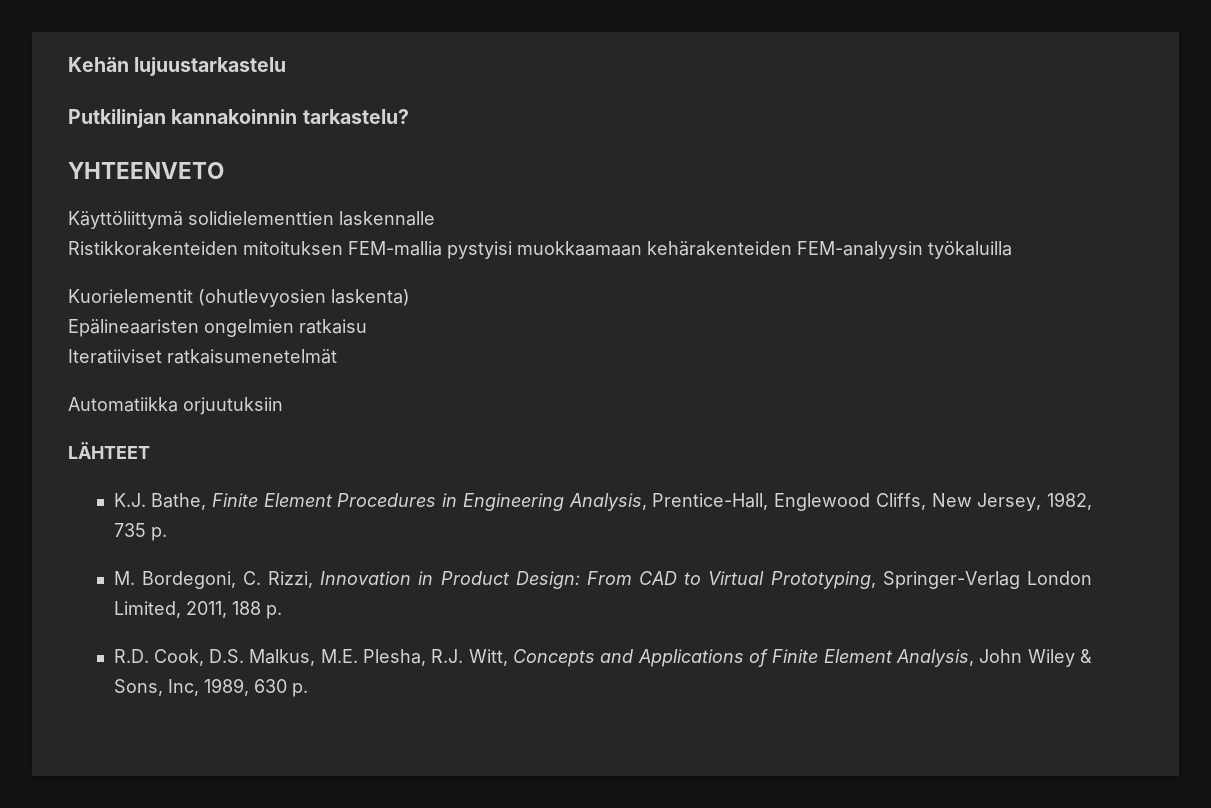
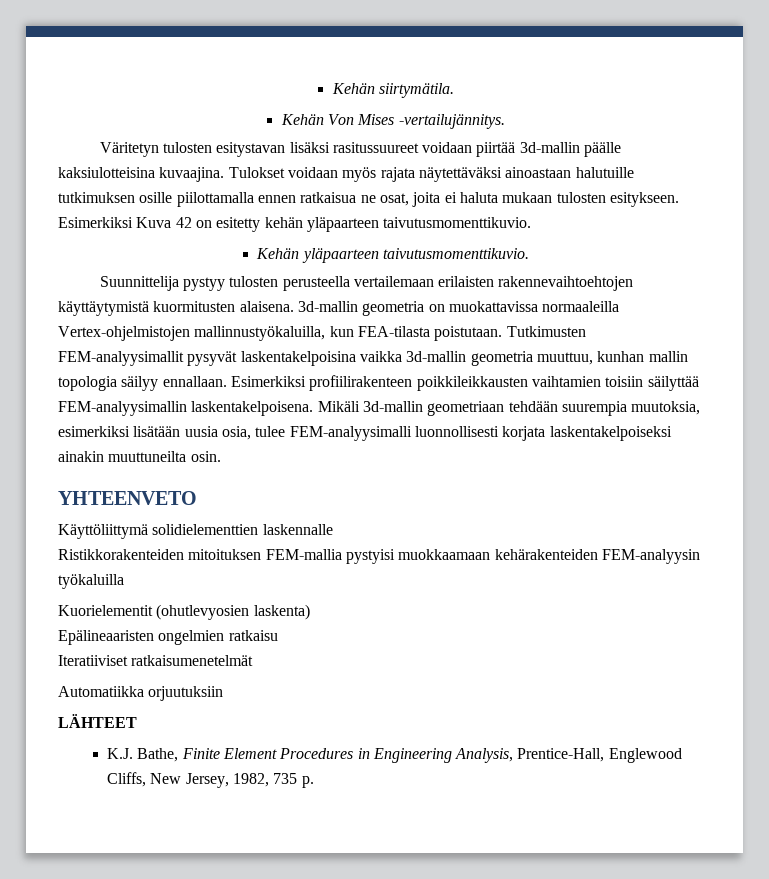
- Kehän lujuustarkastelu
- Putkilinjan kannakoinnin tarkastelu?
+ Kehän siirtymätila.
+ Kehän Von Mises -vertailujännitys.
+ Väritetyn tulosten esitystavan lisäksi rasitussuureet voidaan piirtää 3d-mallin päälle kaksiulotteisina kuvaajina. Tulokset voidaan myös rajata näytettäväksi ainoastaan halutuille tutkimuksen osille piilottamalla ennen ratkaisua ne osat, joita ei haluta mukaan tulosten esitykseen. Esimerkiksi Kuva 42 on esitetty kehän yläpaarteen taivutusmomenttikuvio.
+ Kehän yläpaarteen taivutusmomenttikuvio.
+ Suunnittelija pystyy tulosten perusteella vertailemaan erilaisten rakennevaihtoehtojen käyttäytymistä kuormitusten alaisena. 3d-mallin geometria on muokattavissa normaaleilla Vertex-ohjelmistojen mallinnustyökaluilla, kun FEA-tilasta poistutaan. Tutkimusten FEM-analyysimallit pysyvät laskentakelpoisina vaikka 3d-mallin geometria muuttuu, kunhan mallin topologia säilyy ennallaan. Esimerkiksi profiilirakenteen poikkileikkausten vaihtamien toisiin säilyttää FEM-analyysimallin laskentakelpoisena. Mikäli 3d-mallin geometriaan tehdään suurempia muutoksia, esimerkiksi lisätään uusia osia, tulee FEM-analyysimalli luonnollisesti korjata laskentakelpoiseksi ainakin muuttuneilta osin.
- M. Bordegoni, C. Rizzi, Innovation in Product Design: From CAD to Virtual Prototyping, Springer-Verlag London Limited, 2011, 188 p.
- R.D. Cook, D.S. Malkus, M.E. Plesha, R.J. Witt, Concepts and Applications of Finite Element Analysis, John Wiley & Sons, Inc, 1989, 630 p.

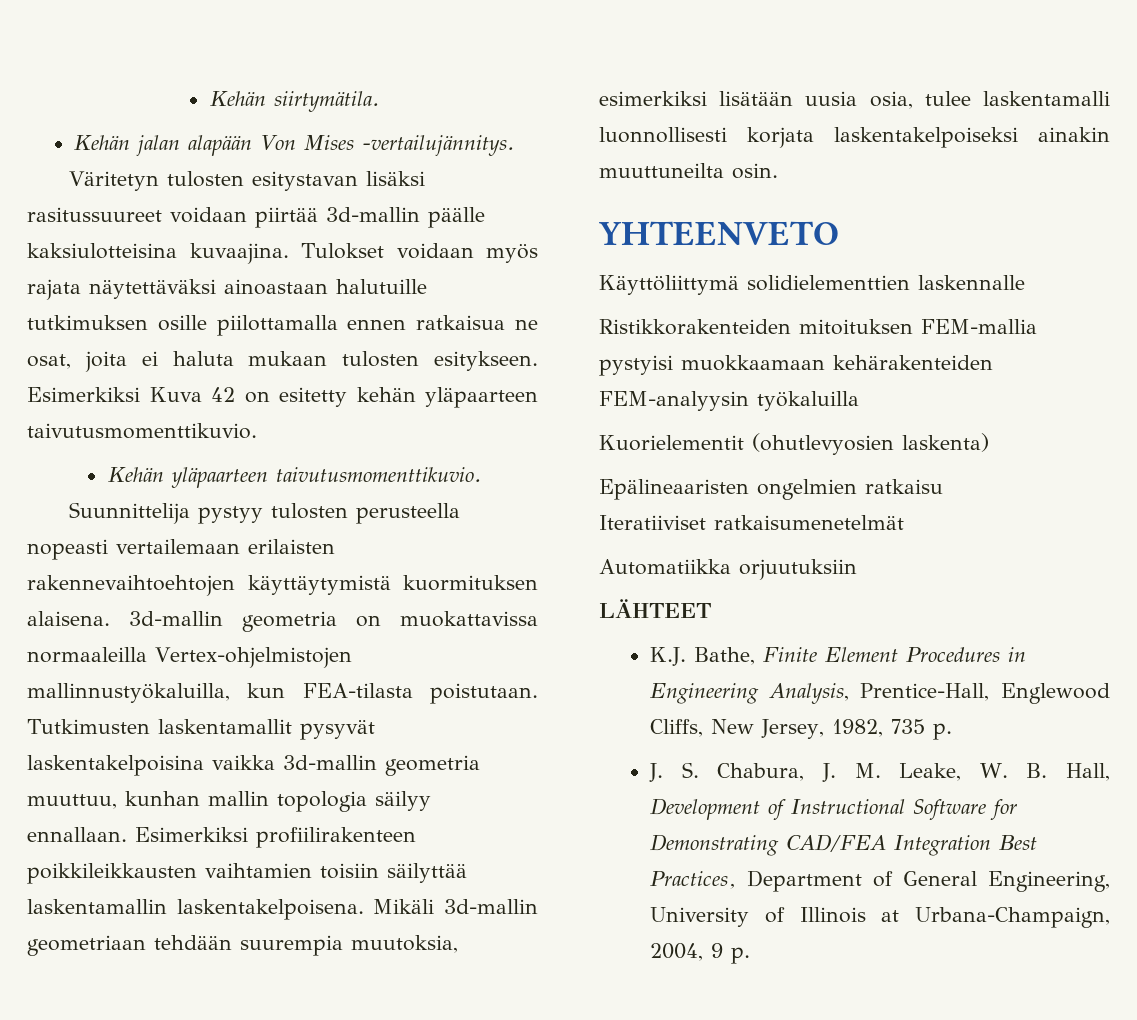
- Kehän Von Mises -vertailujännitys.
+ Kehän jalan alapään Von Mises -vertailujännitys.
- Suunnittelija pystyy tulosten perusteella vertailemaan erilaisten rakennevaihtoehtojen käyttäytymistä kuormitusten alaisena.
+ Suunnittelija pystyy tulosten perusteella nopeasti vertailemaan erilaisten rakennevaihtoehtojen käyttäytymistä kuormituksen alaisena.
- Tutkimusten FEM-analyysimallit pysyvät laskentakelpoisina vaikka 3d-mallin geometria muuttuu, kunhan mallin topologia säilyy ennallaan.
+ Tutkimusten laskentamallit pysyvät laskentakelpoisina vaikka 3d-mallin geometria muuttuu, kunhan mallin topologia säilyy ennallaan.
- Esimerkiksi profiilirakenteen poikkileikkausten vaihtamien toisiin säilyttää FEM-analyysimallin laskentakelpoisena.
+ Esimerkiksi profiilirakenteen poikkileikkausten vaihtamien toisiin säilyttää laskentamallin laskentakelpoisena.
- Mikäli 3d-mallin geometriaan tehdään suurempia muutoksia, esimerkiksi lisätään uusia osia, tulee FEM-analyysimalli luonnollisesti korjata laskentakelpoiseksi ainakin muuttuneilta osin.
+ Mikäli 3d-mallin geometriaan tehdään suurempia muutoksia, esimerkiksi lisätään uusia osia, tulee laskentamalli luonnollisesti korjata laskentakelpoiseksi ainakin muuttuneilta osin.
+ J. S. Chabura, J. M. Leake, W. B. Hall, Development of Instructional Software for Demonstrating CAD/FEA Integration Best Practices, Department of General Engineering, University of Illinois at Urbana-Champaign, 2004, 9 p.

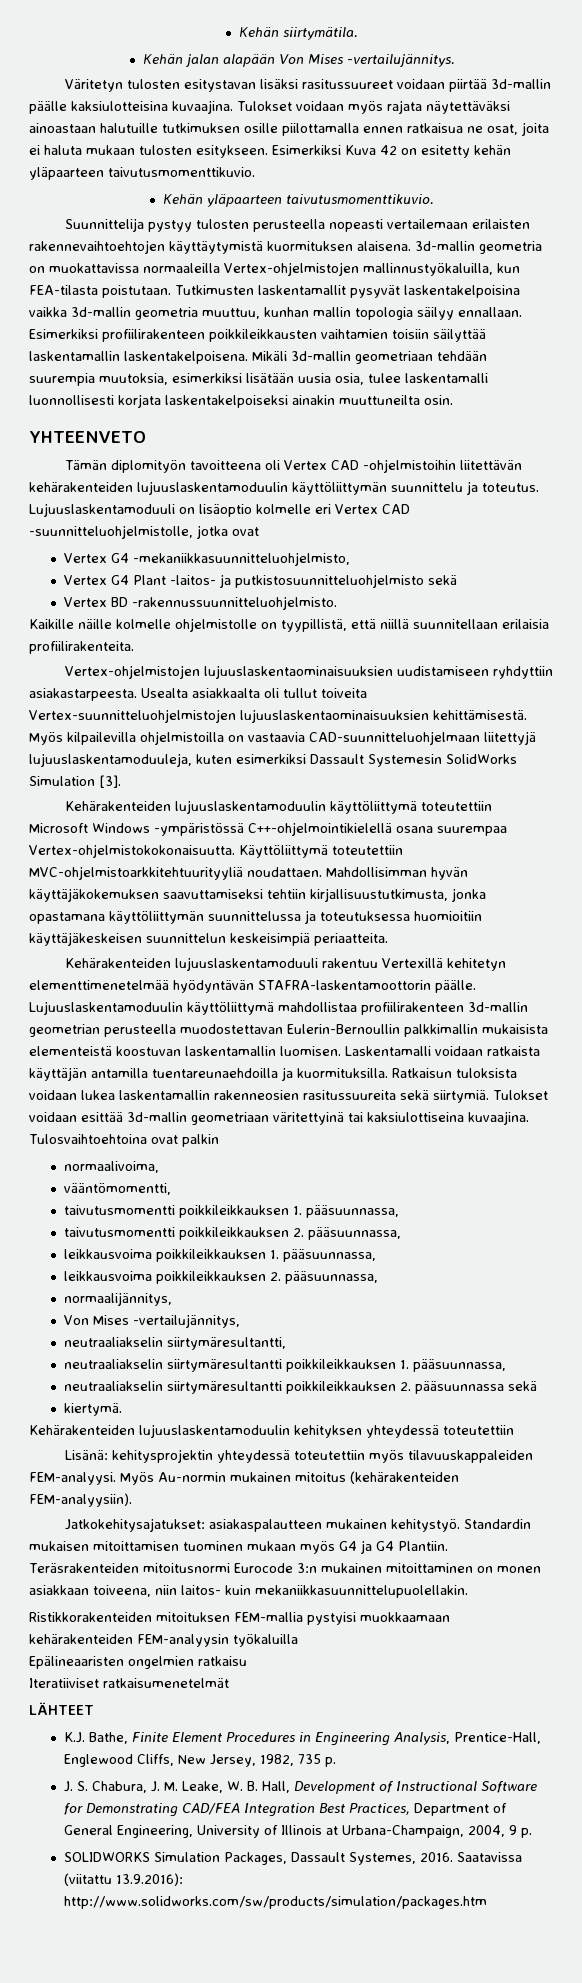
- Käyttöliittymä solidielementtien laskennalle
+ Tämän diplomityön tavoitteena oli Vertex CAD -ohjelmistoihin liitettävän kehärakenteiden lujuuslaskentamoduulin käyttöliittymän suunnittelu ja toteutus. Lujuuslaskentamoduuli on lisäoptio kolmelle eri Vertex CAD -suunnitteluohjelmistolle, jotka ovat
+ Vertex G4 -mekaniikkasuunnitteluohjelmisto,
+ Vertex G4 Plant -laitos- ja putkistosuunnitteluohjelmisto sekä
+ Vertex BD -rakennussuunnitteluohjelmisto.
+ Kaikille näille kolmelle ohjelmistolle on tyypillistä, että niillä suunnitellaan erilaisia profiilirakenteita.
+ Vertex-ohjelmistojen lujuuslaskentaominaisuuksien uudistamiseen ryhdyttiin asiakastarpeesta. Usealta asiakkaalta oli tullut toiveita Vertex-suunnitteluohjelmistojen lujuuslaskentaominaisuuksien kehittämisestä. Myös kilpailevilla ohjelmistoilla on vastaavia CAD-suunnitteluohjelmaan liitettyjä lujuuslaskentamoduuleja, kuten esimerkiksi Dassault Systemesin SolidWorks Simulation [3].
+ Kehärakenteiden lujuuslaskentamoduulin käyttöliittymä toteutettiin Microsoft Windows -ympäristössä C++-ohjelmointikielellä osana suurempaa Vertex-ohjelmistokokonaisuutta. Käyttöliittymä toteutettiin MVC-ohjelmistoarkkitehtuurityyliä noudattaen. Mahdollisimman hyvän käyttäjäkokemuksen saavuttamiseksi tehtiin kirjallisuustutkimusta, jonka opastamana käyttöliittymän suunnittelussa ja toteutuksessa huomioitiin käyttäjäkeskeisen suunnittelun keskeisimpiä periaatteita.
+ Kehärakenteiden lujuuslaskentamoduuli rakentuu Vertexillä kehitetyn elementtimenetelmää hyödyntävän STAFRA-laskentamoottorin päälle. Lujuuslaskentamoduulin käyttöliittymä mahdollistaa profiilirakenteen 3d-mallin geometrian perusteella muodostettavan Eulerin-Bernoullin palkkimallin mukaisista elementeistä koostuvan laskentamallin luomisen. Laskentamalli voidaan ratkaista käyttäjän antamilla tuentareunaehdoilla ja kuormituksilla. Ratkaisun tuloksista voidaan lukea laskentamallin rakenneosien rasitussuureita sekä siirtymiä. Tulokset voidaan esittää 3d-mallin geometriaan väritettyinä tai kaksiulottiseina kuvaajina. Tulosvaihtoehtoina ovat palkin
+ normaalivoima,
+ vääntömomentti,
+ taivutusmomentti poikkileikkauksen 1. pääsuunnassa,
+ taivutusmomentti poikkileikkauksen 2. pääsuunnassa,
+ leikkausvoima poikkileikkauksen 1. pääsuunnassa,
+ leikkausvoima poikkileikkauksen 2. pääsuunnassa,
+ normaalijännitys,
+ Von Mises -vertailujännitys,
+ neutraaliakselin siirtymäresultantti,
+ neutraaliakselin siirtymäresultantti poikkileikkauksen 1. pääsuunnassa,
+ neutraaliakselin siirtymäresultantti poikkileikkauksen 2. pääsuunnassa sekä
+ kiertymä.
+ Kehärakenteiden lujuuslaskentamoduulin kehityksen yhteydessä toteutettiin
+ Lisänä: kehitysprojektin yhteydessä toteutettiin myös tilavuuskappaleiden FEM-analyysi. Myös Au-normin mukainen mitoitus (kehärakenteiden FEM-analyysiin).
+ Jatkokehitysajatukset: asiakaspalautteen mukainen kehitystyö. Standardin mukaisen mitoittamisen tuominen mukaan myös G4 ja G4 Plantiin. Teräsrakenteiden mitoitusnormi Eurocode 3:n mukainen mitoittaminen on monen asiakkaan toiveena, niin laitos- kuin mekaniikkasuunnittelupuolellakin.
- Kuorielementit (ohutlevyosien laskenta)
- Automatiikka orjuutuksiin
+ SOLIDWORKS Simulation Packages, Dassault Systemes, 2016. Saatavissa (viitattu 13.9.2016): http://www.solidworks.com/sw/products/simulation/packages.htm

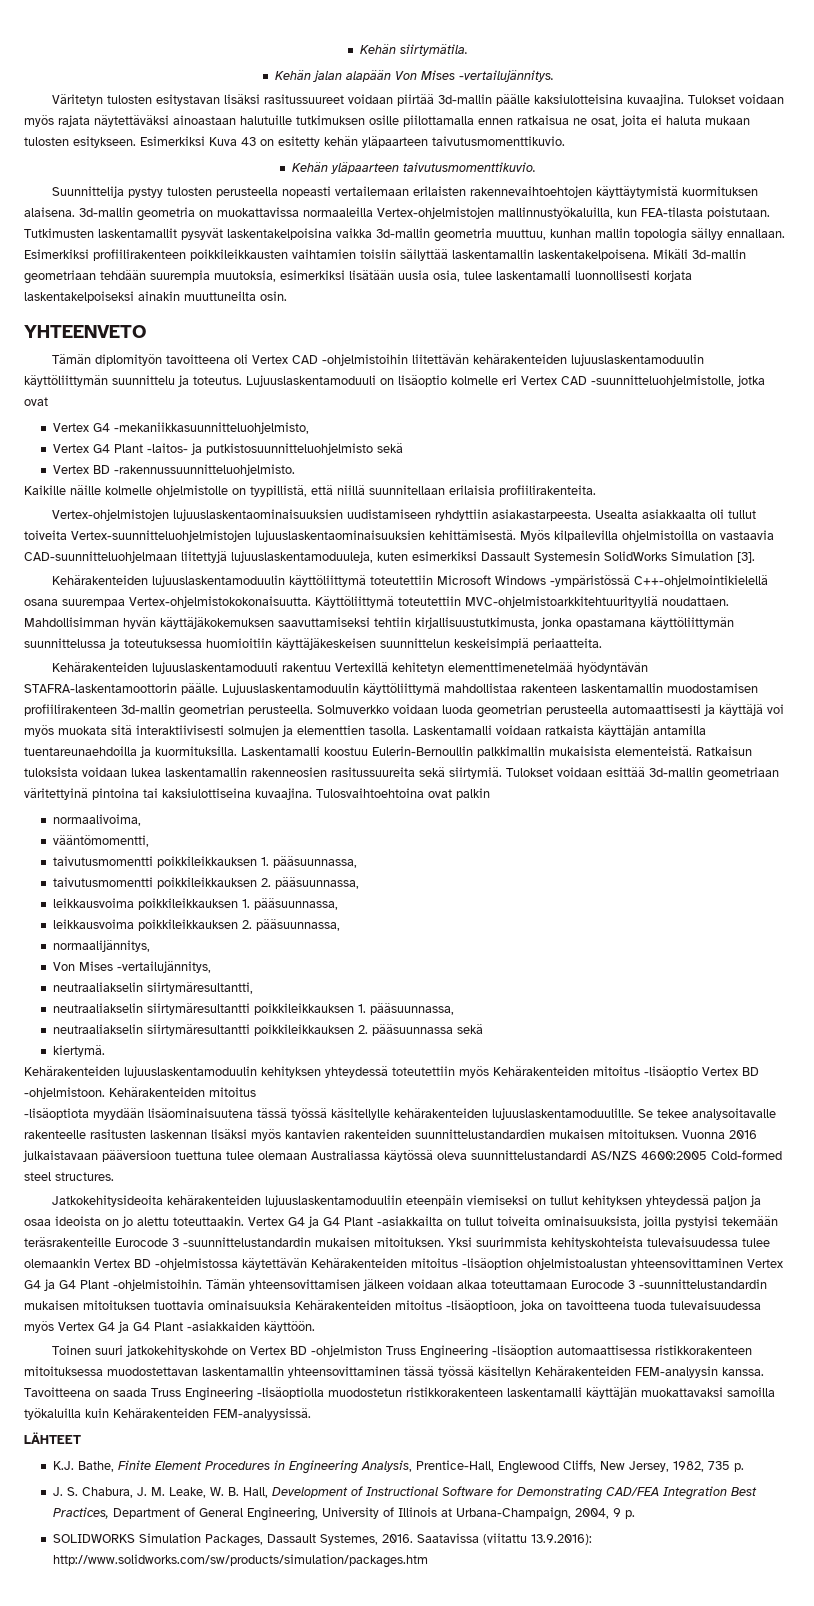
- Esimerkiksi Kuva 42 on esitetty kehän yläpaarteen taivutusmomenttikuvio.
+ Esimerkiksi Kuva 43 on esitetty kehän yläpaarteen taivutusmomenttikuvio.
- Lujuuslaskentamoduulin käyttöliittymä mahdollistaa profiilirakenteen 3d-mallin geometrian perusteella muodostettavan Eulerin-Bernoullin palkkimallin mukaisista elementeistä koostuvan laskentamallin luomisen.
+ Lujuuslaskentamoduulin käyttöliittymä mahdollistaa rakenteen laskentamallin muodostamisen profiilirakenteen 3d-mallin geometrian perusteella. Solmuverkko voidaan luoda geometrian perusteella automaattisesti ja käyttäjä voi myös muokata sitä interaktiivisesti solmujen ja elementtien tasolla.
+ Laskentamalli koostuu Eulerin-Bernoullin palkkimallin mukaisista elementeistä.
- Tulokset voidaan esittää 3d-mallin geometriaan väritettyinä tai kaksiulottiseina kuvaajina.
+ Tulokset voidaan esittää 3d-mallin geometriaan väritettyinä pintoina tai kaksiulottiseina kuvaajina.
- Kehärakenteiden lujuuslaskentamoduulin kehityksen yhteydessä toteutettiin
- Lisänä: kehitysprojektin yhteydessä toteutettiin myös tilavuuskappaleiden FEM-analyysi. Myös Au-normin mukainen mitoitus (kehärakenteiden FEM-analyysiin).
- Jatkokehitysajatukset: asiakaspalautteen mukainen kehitystyö. Standardin mukaisen mitoittamisen tuominen mukaan myös G4 ja G4 Plantiin. Teräsrakenteiden mitoitusnormi Eurocode 3:n mukainen mitoittaminen on monen asiakkaan toiveena, niin laitos- kuin mekaniikkasuunnittelupuolellakin.
- Ristikkorakenteiden mitoituksen FEM-mallia pystyisi muokkaamaan kehärakenteiden FEM-analyysin työkaluilla
- Epälineaaristen ongelmien ratkaisu
- Iteratiiviset ratkaisumenetelmät
+ Kehärakenteiden lujuuslaskentamoduulin kehityksen yhteydessä toteutettiin myös Kehärakenteiden mitoitus -lisäoptio Vertex BD -ohjelmistoon. Kehärakenteiden mitoitus
+ -lisäoptiota myydään lisäominaisuutena tässä työssä käsitellylle kehärakenteiden lujuuslaskentamoduulille. Se tekee analysoitavalle rakenteelle rasitusten laskennan lisäksi myös kantavien rakenteiden suunnittelustandardien mukaisen mitoituksen. Vuonna 2016 julkaistavaan pääversioon tuettuna tulee olemaan Australiassa käytössä oleva suunnittelustandardi AS/NZS 4600:2005 Cold-formed steel structures.
+ Jatkokehitysideoita kehärakenteiden lujuuslaskentamoduuliin eteenpäin viemiseksi on tullut kehityksen yhteydessä paljon ja osaa ideoista on jo alettu toteuttaakin. Vertex G4 ja G4 Plant -asiakkailta on tullut toiveita ominaisuuksista, joilla pystyisi tekemään teräsrakenteille Eurocode 3 -suunnittelustandardin mukaisen mitoituksen. Yksi suurimmista kehityskohteista tulevaisuudessa tulee olemaankin Vertex BD -ohjelmistossa käytettävän Kehärakenteiden mitoitus -lisäoption ohjelmistoalustan yhteensovittaminen Vertex G4 ja G4 Plant -ohjelmistoihin. Tämän yhteensovittamisen jälkeen voidaan alkaa toteuttamaan Eurocode 3 -suunnittelustandardin mukaisen mitoituksen tuottavia ominaisuuksia Kehärakenteiden mitoitus -lisäoptioon, joka on tavoitteena tuoda tulevaisuudessa myös Vertex G4 ja G4 Plant -asiakkaiden käyttöön.
+ Toinen suuri jatkokehityskohde on Vertex BD -ohjelmiston Truss Engineering -lisäoption automaattisessa ristikkorakenteen mitoituksessa muodostettavan laskentamallin yhteensovittaminen tässä työssä käsitellyn Kehärakenteiden FEM-analyysin kanssa. Tavoitteena on saada Truss Engineering -lisäoptiolla muodostetun ristikkorakenteen laskentamalli käyttäjän muokattavaksi samoilla työkaluilla kuin Kehärakenteiden FEM-analyysissä.

